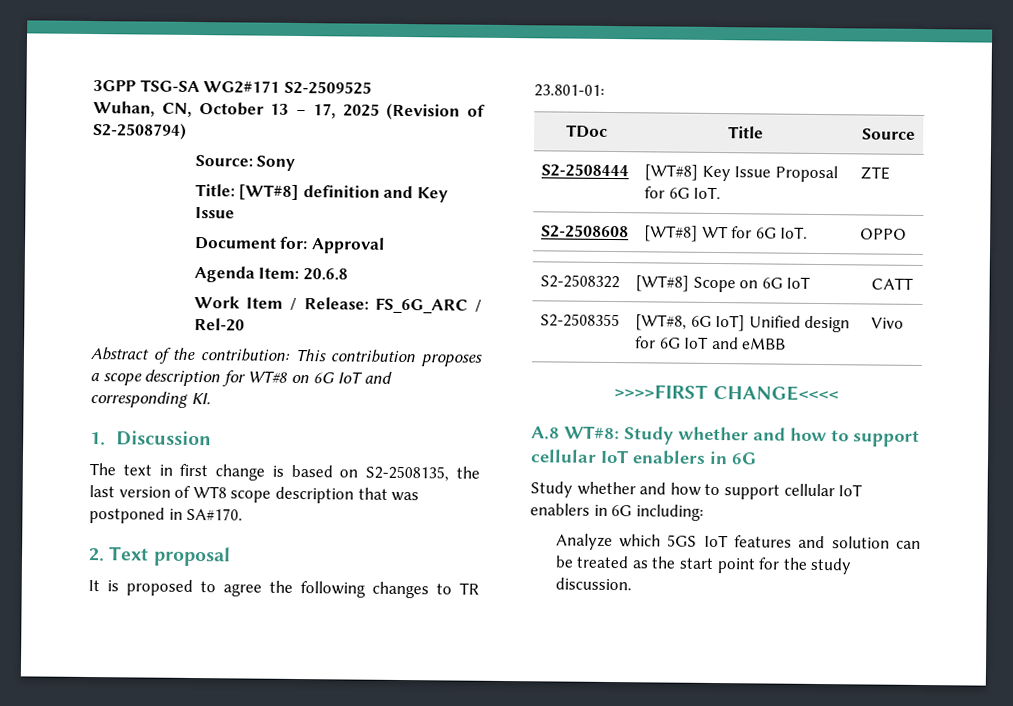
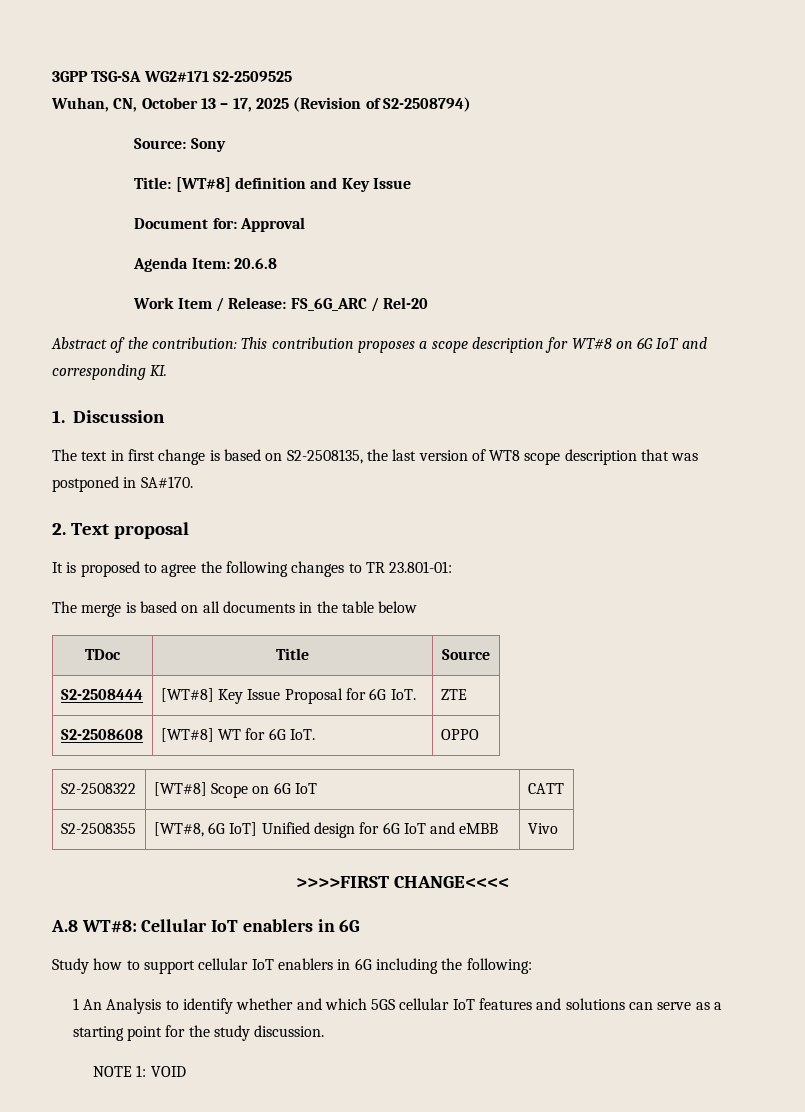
+ The merge is based on all documents in the table below
- A.8 WT#8: Study whether and how to support cellular IoT enablers in 6G
- Study whether and how to support cellular IoT enablers in 6G including:
- Analyze which 5GS IoT features and solution can be treated as the start point for the study discussion.
+ A.8 WT#8: Cellular IoT enablers in 6G
+ Study how to support cellular IoT enablers in 6G including the following:
+ 1 An Analysis to identify whether and which 5GS cellular IoT features and solutions can serve as a starting point for the study discussion.
+ NOTE 1: VOID

